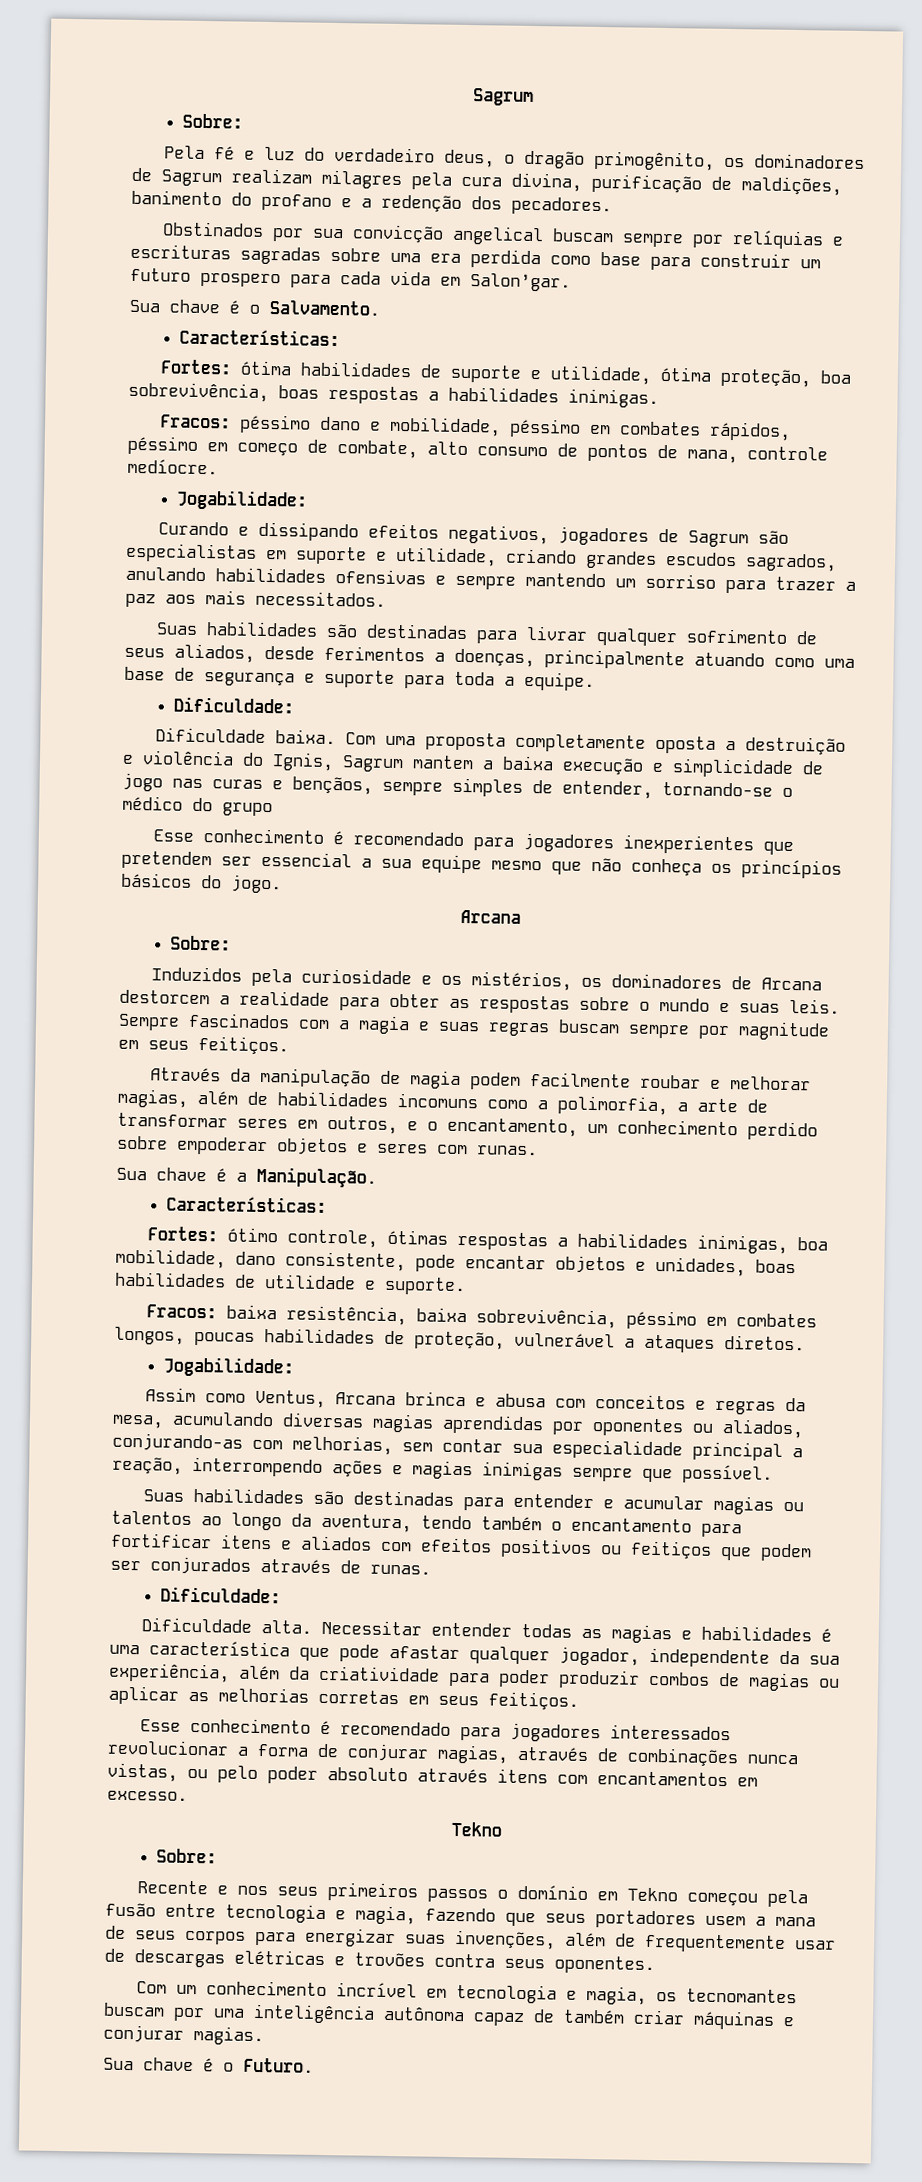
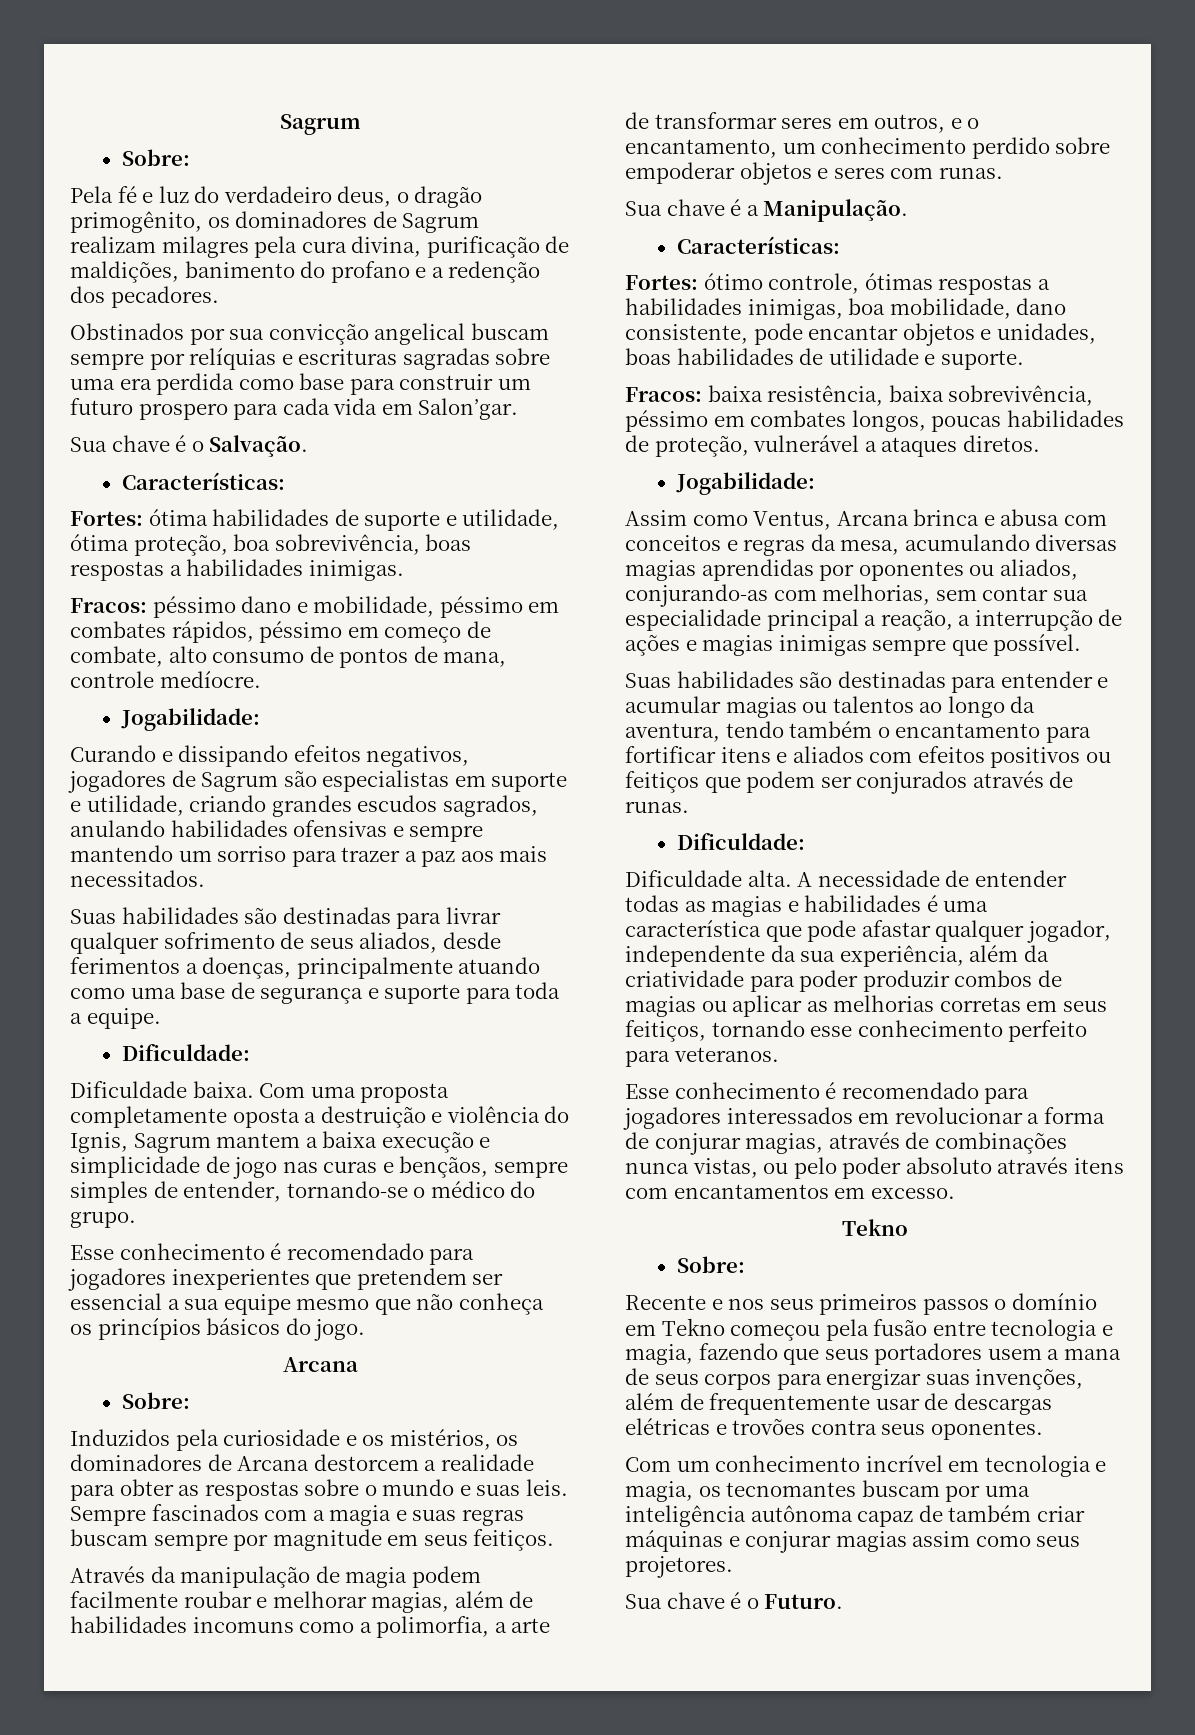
- Sua chave é o Salvamento.
+ Sua chave é o Salvação.
- Com uma proposta completamente oposta a destruição e violência do Ignis, Sagrum mantem a baixa execução e simplicidade de jogo nas curas e bençãos, sempre simples de entender, tornando-se o médico do grupo
+ Com uma proposta completamente oposta a destruição e violência do Ignis, Sagrum mantem a baixa execução e simplicidade de jogo nas curas e bençãos, sempre simples de entender, tornando-se o médico do grupo.
- Assim como Ventus, Arcana brinca e abusa com conceitos e regras da mesa, acumulando diversas magias aprendidas por oponentes ou aliados, conjurando-as com melhorias, sem contar sua especialidade principal a reação, interrompendo ações e magias inimigas sempre que possível.
+ Assim como Ventus, Arcana brinca e abusa com conceitos e regras da mesa, acumulando diversas magias aprendidas por oponentes ou aliados, conjurando-as com melhorias, sem contar sua especialidade principal a reação, a interrupção de ações e magias inimigas sempre que possível.
- Necessitar entender todas as magias e habilidades é uma característica que pode afastar qualquer jogador, independente da sua experiência, além da criatividade para poder produzir combos de magias ou aplicar as melhorias corretas em seus feitiços.
+ A necessidade de entender todas as magias e habilidades é uma característica que pode afastar qualquer jogador, independente da sua experiência, além da criatividade para poder produzir combos de magias ou aplicar as melhorias corretas em seus feitiços, tornando esse conhecimento perfeito para veteranos.
- Esse conhecimento é recomendado para jogadores interessados revolucionar a forma de conjurar magias, através de combinações nunca vistas, ou pelo poder absoluto através itens com encantamentos em excesso.
+ Esse conhecimento é recomendado para jogadores interessados em revolucionar a forma de conjurar magias, através de combinações nunca vistas, ou pelo poder absoluto através itens com encantamentos em excesso.
- Com um conhecimento incrível em tecnologia e magia, os tecnomantes buscam por uma inteligência autônoma capaz de também criar máquinas e conjurar magias.
+ Com um conhecimento incrível em tecnologia e magia, os tecnomantes buscam por uma inteligência autônoma capaz de também criar máquinas e conjurar magias assim como seus projetores.

